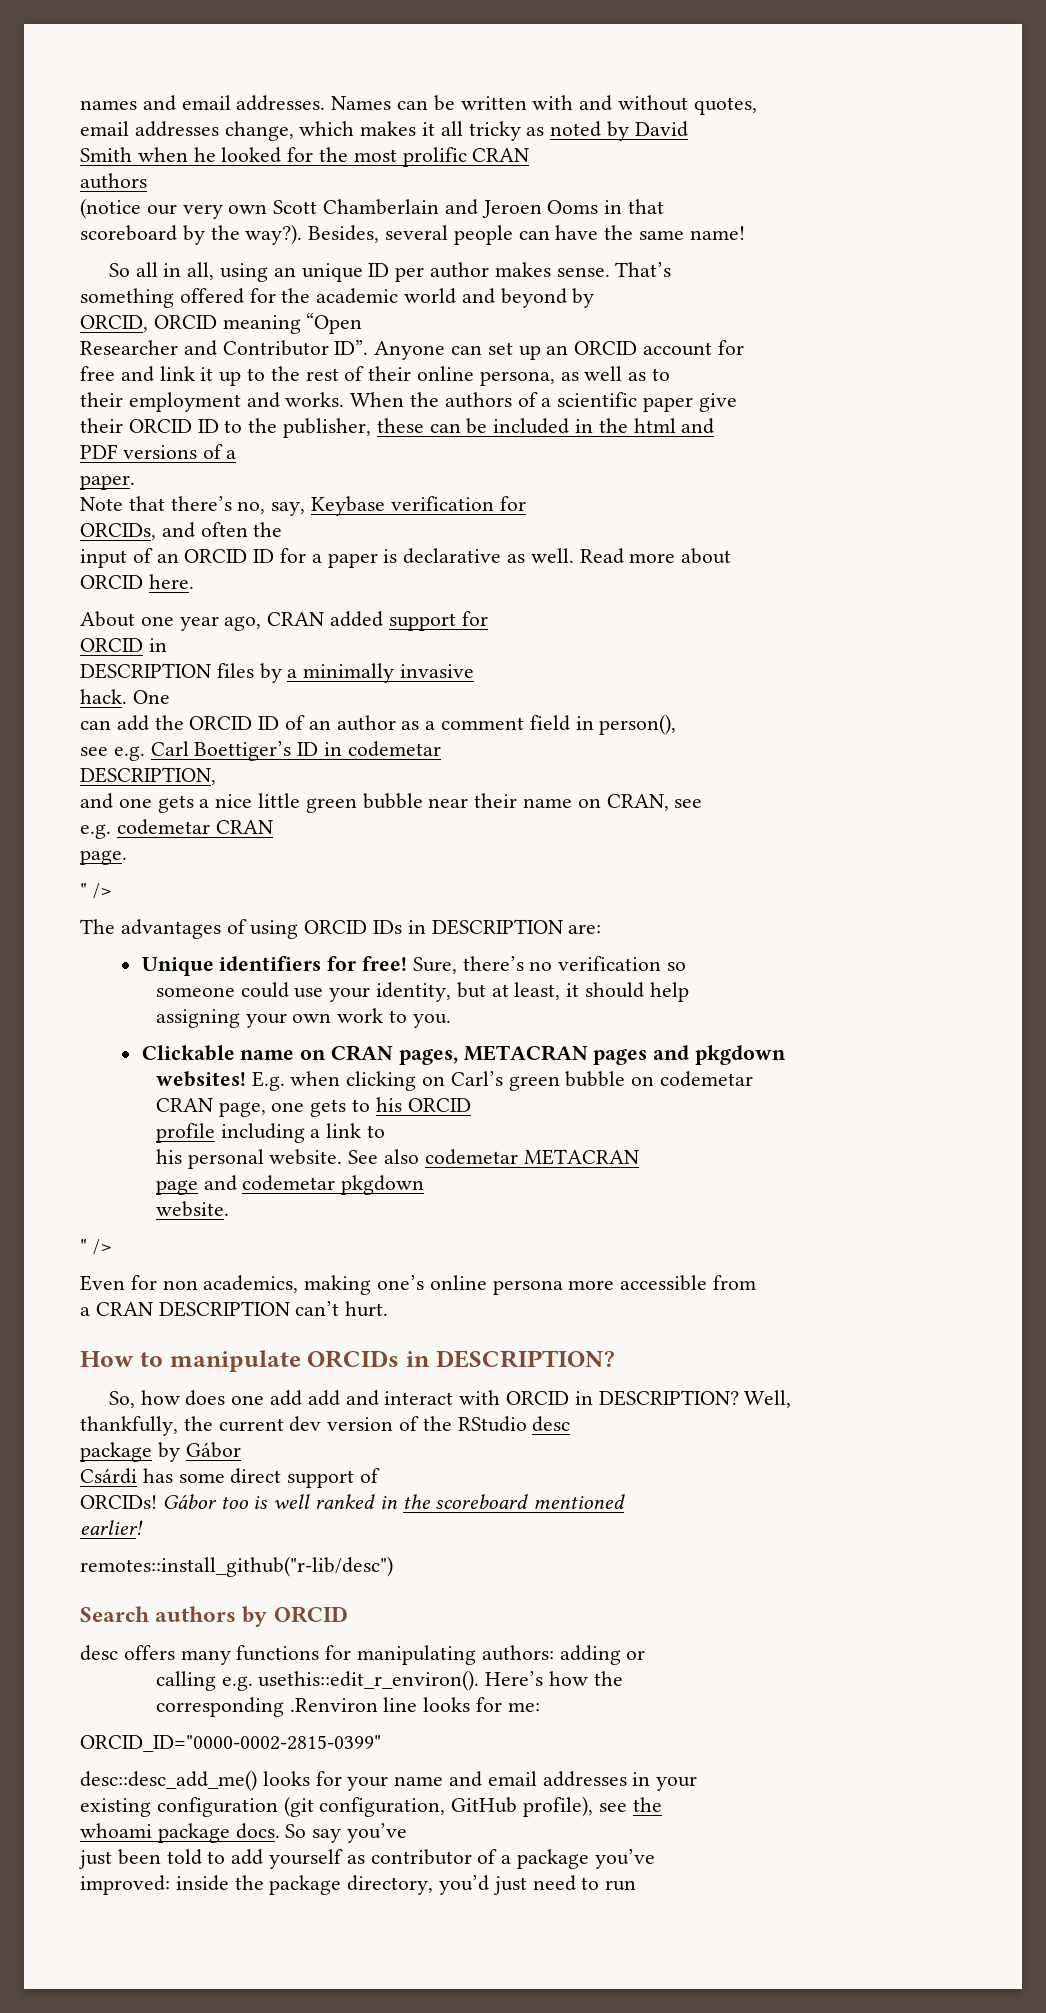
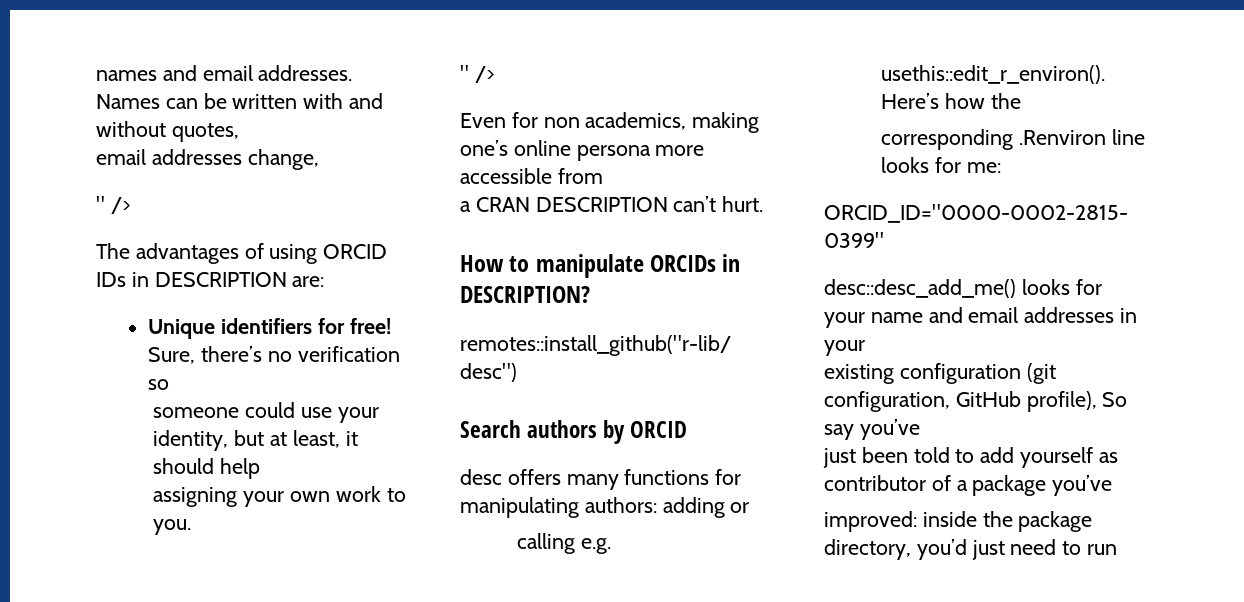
- email addresses change, which makes it all tricky as noted by David
- Smith when he looked for the most prolific CRAN
- authors
- (notice our very own Scott Chamberlain and Jeroen Ooms in that
- scoreboard by the way?). Besides, several people can have the same name!
- So all in all, using an unique ID per author makes sense. That’s
- something offered for the academic world and beyond by
- ORCID, ORCID meaning “Open
- Researcher and Contributor ID”. Anyone can set up an ORCID account for
- free and link it up to the rest of their online persona, as well as to
- their employment and works. When the authors of a scientific paper give
- their ORCID ID to the publisher, these can be included in the html and
- PDF versions of a
- paper.
- Note that there’s no, say, Keybase verification for
- ORCIDs, and often the
- input of an ORCID ID for a paper is declarative as well. Read more about
- ORCID here.
- About one year ago, CRAN added support for
- ORCID in
- DESCRIPTION files by a minimally invasive
- hack. One
- can add the ORCID ID of an author as a comment field in person(),
- see e.g. Carl Boettiger’s ID in codemetar
- DESCRIPTION,
- and one gets a nice little green bubble near their name on CRAN, see
- e.g. codemetar CRAN
- page.
+ email addresses change,
- Clickable name on CRAN pages, METACRAN pages and pkgdown
- websites! E.g. when clicking on Carl’s green bubble on codemetar
- CRAN page, one gets to his ORCID
- profile including a link to
- his personal website. See also codemetar METACRAN
- page and codemetar pkgdown
- website.
- So, how does one add add and interact with ORCID in DESCRIPTION? Well,
- thankfully, the current dev version of the RStudio desc
- package by Gábor
- Csárdi has some direct support of
- ORCIDs! Gábor too is well ranked in the scoreboard mentioned
- earlier!
- existing configuration (git configuration, GitHub profile), see the
- whoami package docs. So say you’ve
+ existing configuration (git configuration, GitHub profile), So say you’ve

